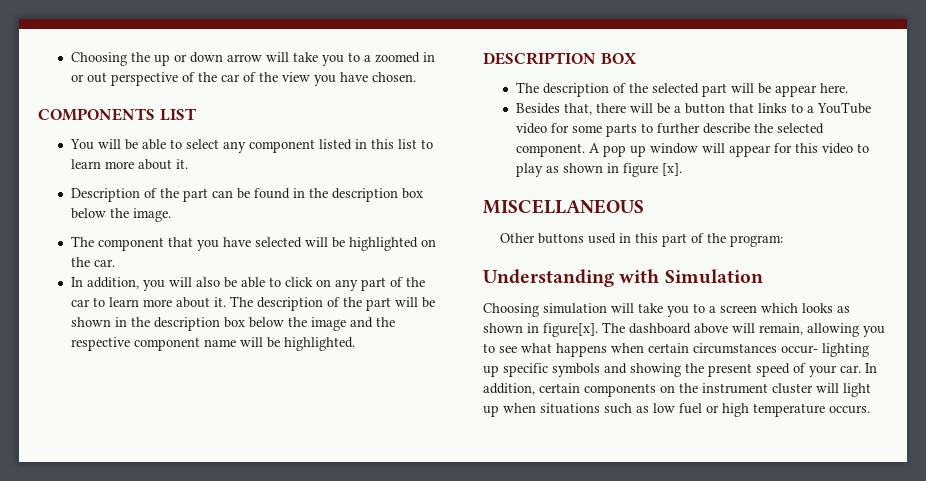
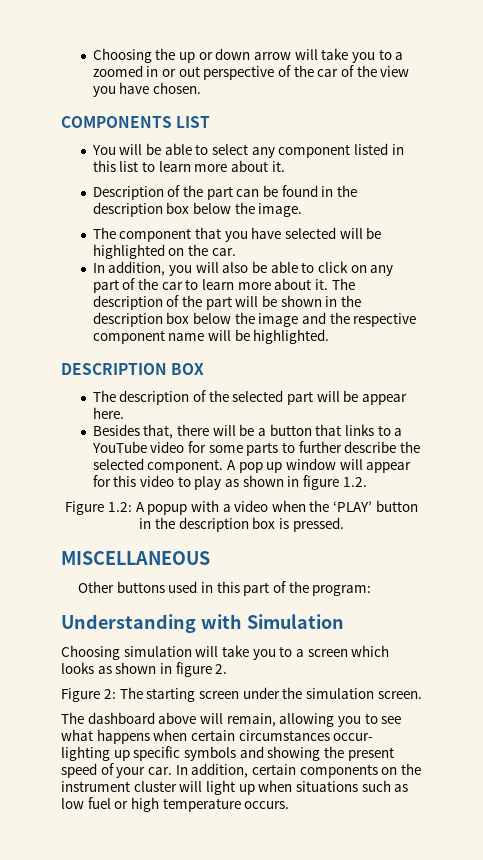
- A pop up window will appear for this video to play as shown in figure [x].
+ A pop up window will appear for this video to play as shown in figure 1.2.
+ Figure 1.2: A popup with a video when the ‘PLAY’ button in the description box is pressed.
- Choosing simulation will take you to a screen which looks as shown in figure[x]. The dashboard above will remain, allowing you to see what happens when certain circumstances occur- lighting up specific symbols and showing the present speed of your car.
+ Choosing simulation will take you to a screen which looks as shown in figure 2.
+ Figure 2: The starting screen under the simulation screen.
+ The dashboard above will remain, allowing you to see what happens when certain circumstances occur- lighting up specific symbols and showing the present speed of your car.

